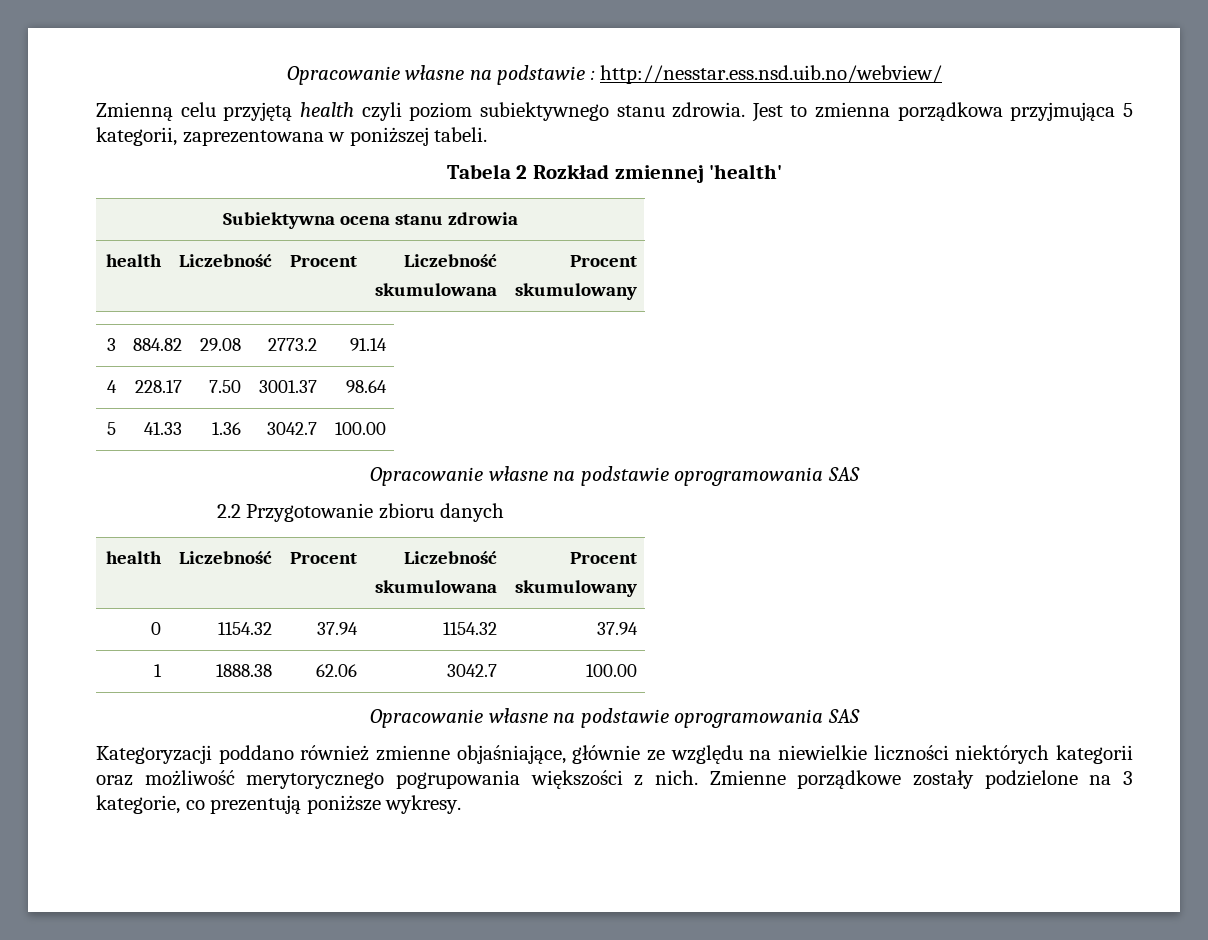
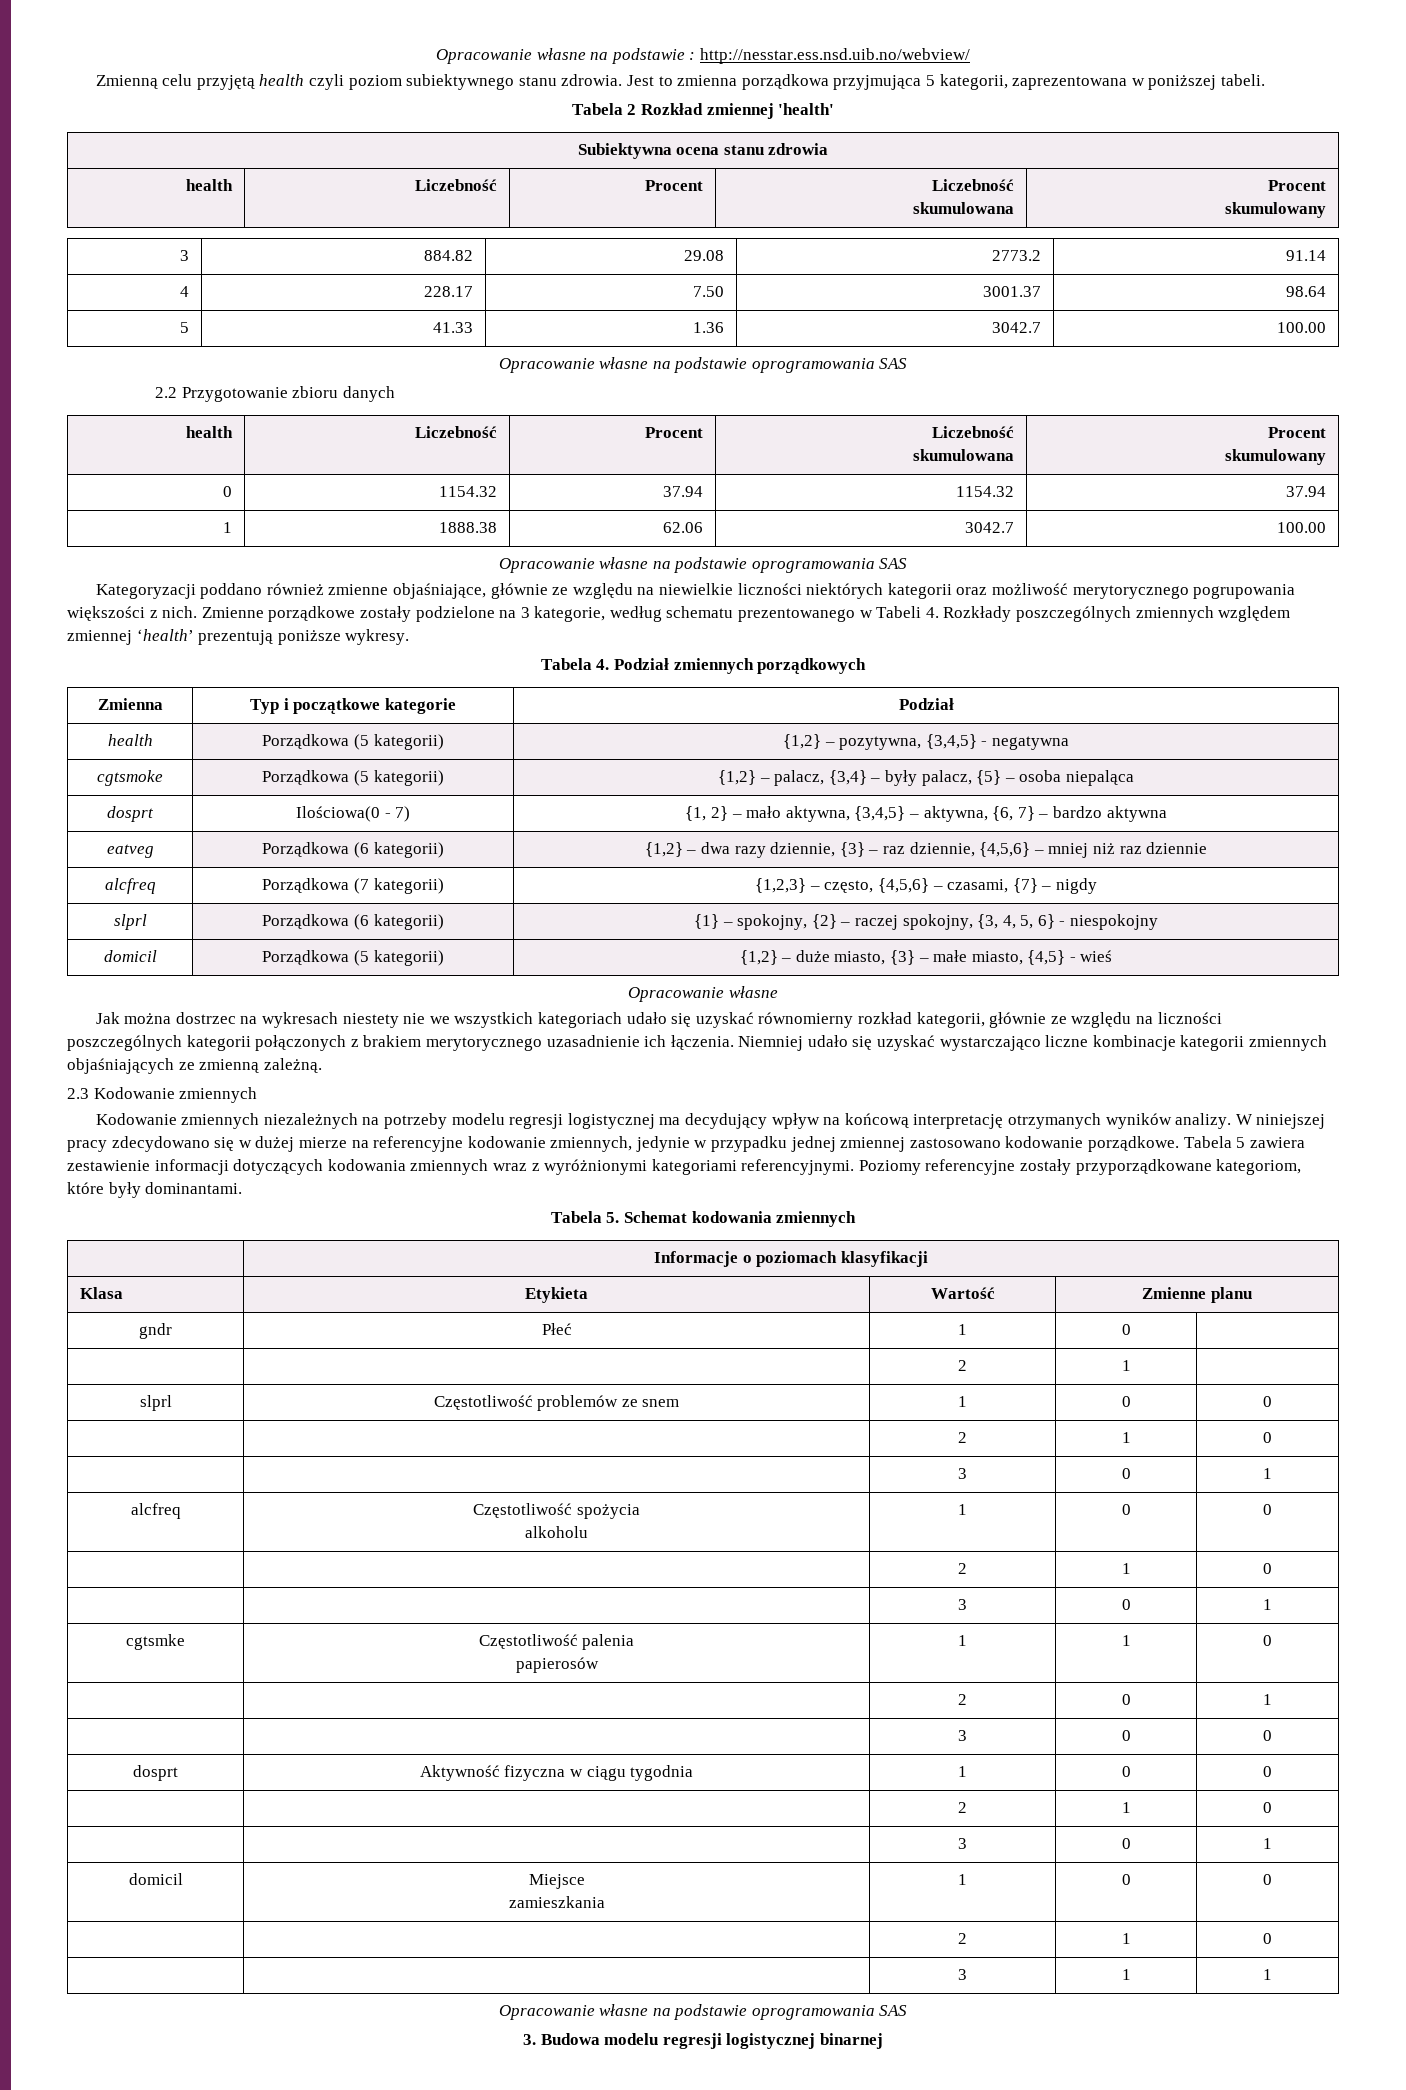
- Zmienne porządkowe zostały podzielone na 3 kategorie, co prezentują poniższe wykresy.
+ Zmienne porządkowe zostały podzielone na 3 kategorie, według schematu prezentowanego w Tabeli 4. Rozkłady poszczególnych zmiennych względem zmiennej ‘health’ prezentują poniższe wykresy.
+ Tabela 4. Podział zmiennych porządkowych
+ Zmienna | Typ i początkowe kategorie | Podział
+ health | Porządkowa (5 kategorii) | {1,2} – pozytywna, {3,4,5} - negatywna
+ cgtsmoke | Porządkowa (5 kategorii) | {1,2} – palacz, {3,4} – były palacz, {5} – osoba niepaląca
+ dosprt | Ilościowa(0 - 7) | {1, 2} – mało aktywna, {3,4,5} – aktywna, {6, 7} – bardzo aktywna
+ eatveg | Porządkowa (6 kategorii) | {1,2} – dwa razy dziennie, {3} – raz dziennie, {4,5,6} – mniej niż raz dziennie
+ alcfreq | Porządkowa (7 kategorii) | {1,2,3} – często, {4,5,6} – czasami, {7} – nigdy
+ slprl | Porządkowa (6 kategorii) | {1} – spokojny, {2} – raczej spokojny, {3, 4, 5, 6} - niespokojny
+ domicil | Porządkowa (5 kategorii) | {1,2} – duże miasto, {3} – małe miasto, {4,5} - wieś
+ Opracowanie własne
+ Jak można dostrzec na wykresach niestety nie we wszystkich kategoriach udało się uzyskać równomierny rozkład kategorii, głównie ze względu na liczności poszczególnych kategorii połączonych z brakiem merytorycznego uzasadnienie ich łączenia. Niemniej udało się uzyskać wystarczająco liczne kombinacje kategorii zmiennych objaśniających ze zmienną zależną.
+ 2.3 Kodowanie zmiennych
+ Kodowanie zmiennych niezależnych na potrzeby modelu regresji logistycznej ma decydujący wpływ na końcową interpretację otrzymanych wyników analizy. W niniejszej pracy zdecydowano się w dużej mierze na referencyjne kodowanie zmiennych, jedynie w przypadku jednej zmiennej zastosowano kodowanie porządkowe. Tabela 5 zawiera zestawienie informacji dotyczących kodowania zmiennych wraz z wyróżnionymi kategoriami referencyjnymi. Poziomy referencyjne zostały przyporządkowane kategoriom, które były dominantami.
+ Tabela 5. Schemat kodowania zmiennych
+ | Informacje o poziomach klasyfikacji
+ Klasa | Etykieta | Wartość | Zmienne planu
+ gndr | Płeć | 1 | 0 |
+ | | 2 | 1 |
+ slprl | Częstotliwość problemów ze snem | 1 | 0 | 0
+ | | 2 | 1 | 0
+ | | 3 | 0 | 1
+ alcfreq | Częstotliwość spożycia
+ alkoholu | 1 | 0 | 0
+ | | 2 | 1 | 0
+ | | 3 | 0 | 1
+ cgtsmke | Częstotliwość palenia
+ papierosów | 1 | 1 | 0
+ | | 2 | 0 | 1
+ | | 3 | 0 | 0
+ dosprt | Aktywność fizyczna w ciągu tygodnia | 1 | 0 | 0
+ | | 2 | 1 | 0
+ | | 3 | 0 | 1
+ domicil | Miejsce
+ zamieszkania | 1 | 0 | 0
+ | | 2 | 1 | 0
+ | | 3 | 1 | 1
+ Opracowanie własne na podstawie oprogramowania SAS
+ 3. Budowa modelu regresji logistycznej binarnej

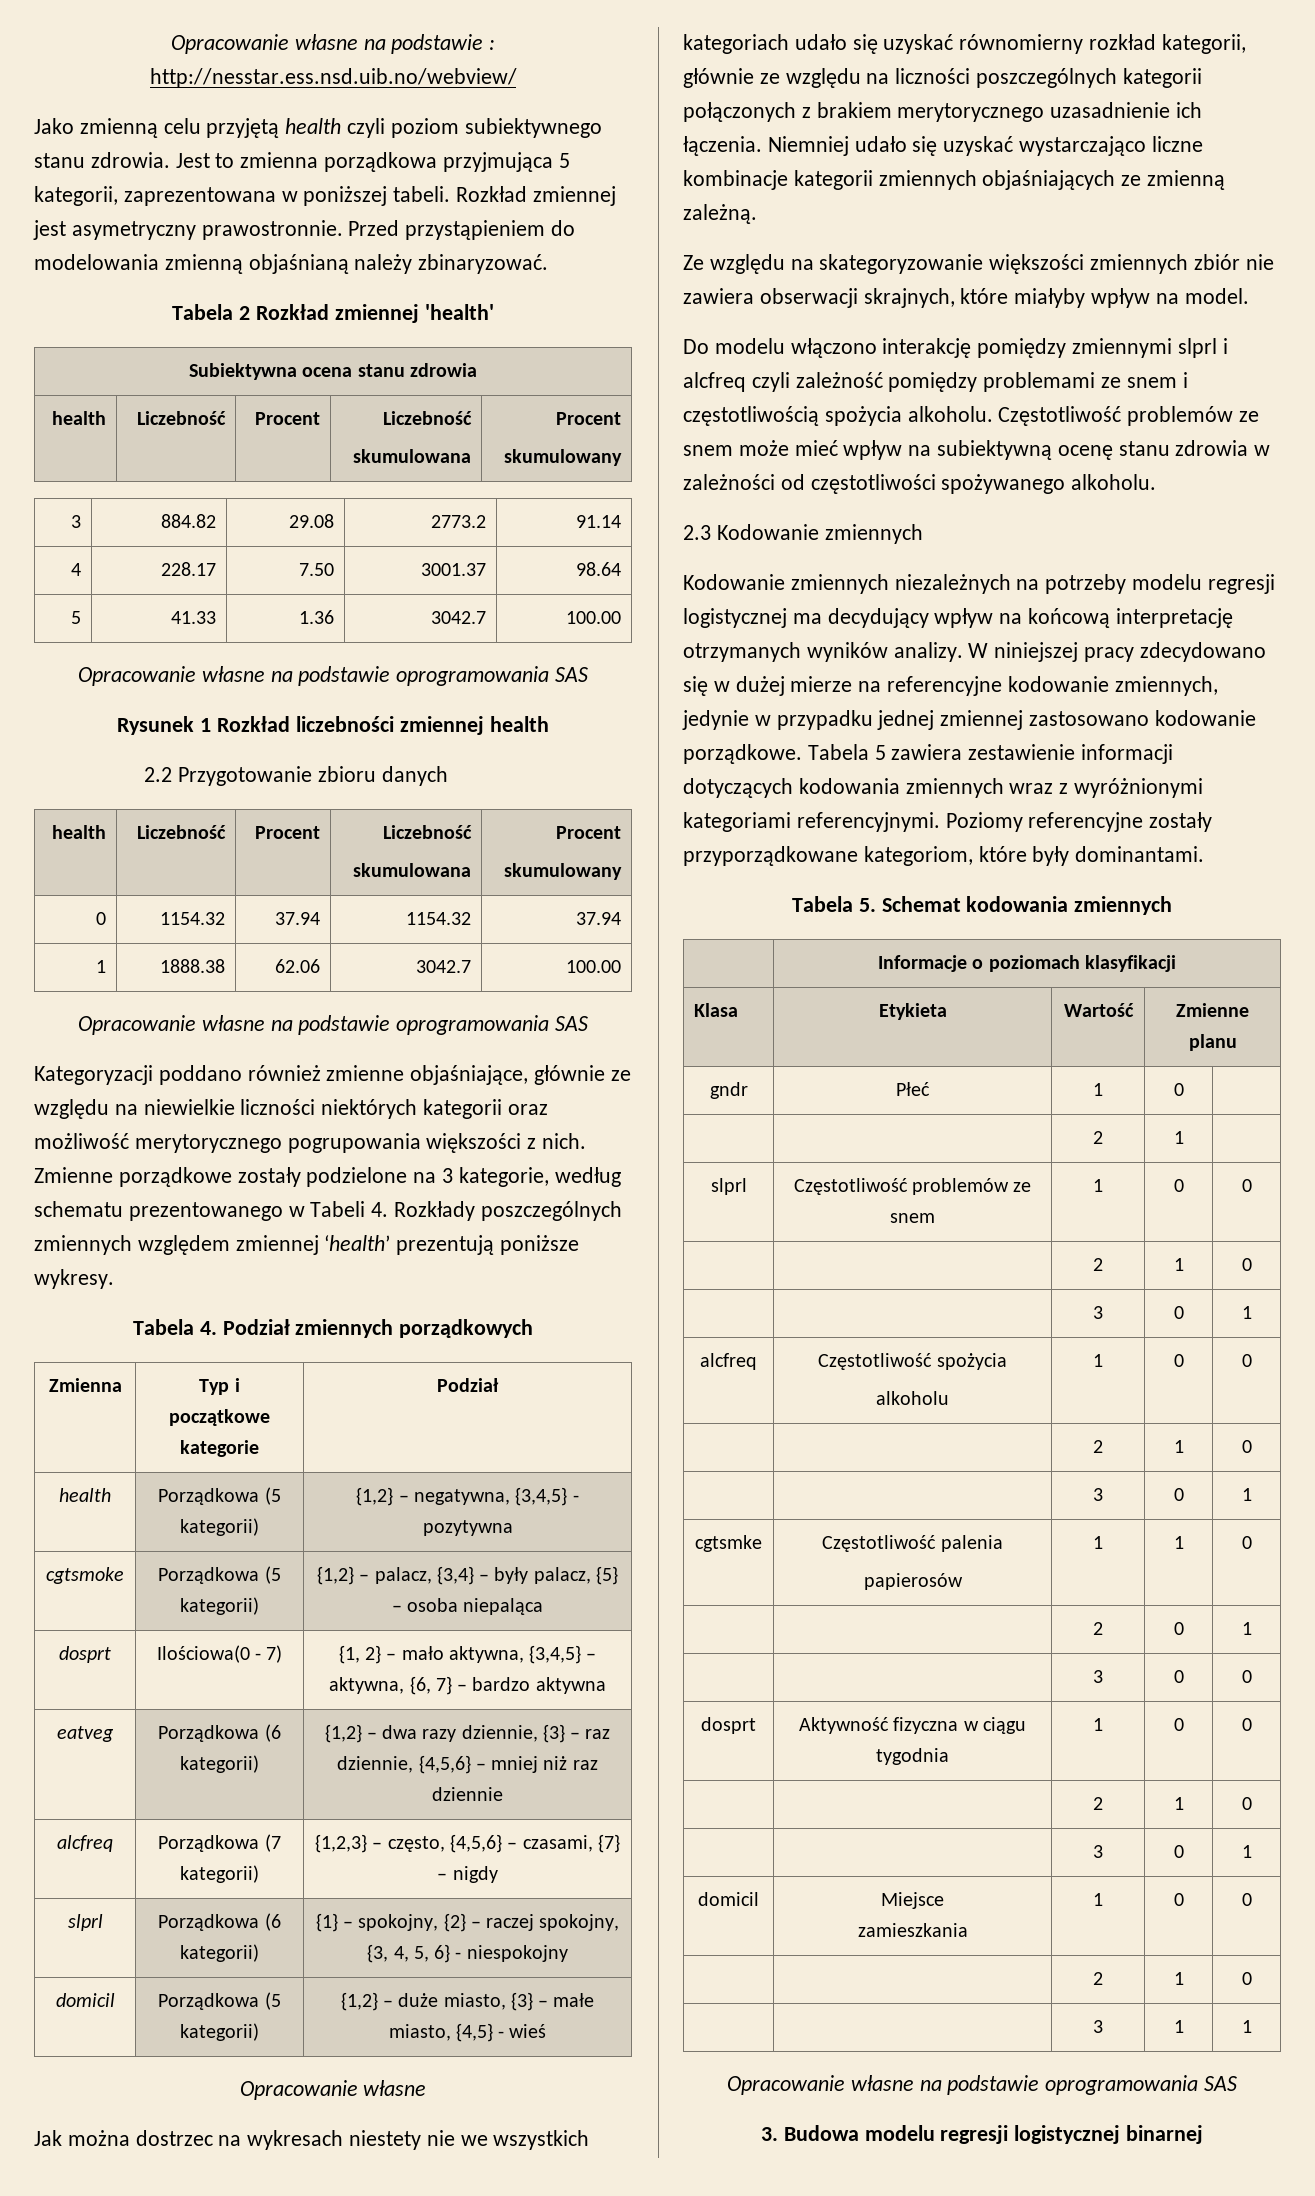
- Zmienną celu przyjętą health czyli poziom subiektywnego stanu zdrowia.
+ Jako zmienną celu przyjętą health czyli poziom subiektywnego stanu zdrowia.
+ Rozkład zmiennej jest asymetryczny prawostronnie. Przed przystąpieniem do modelowania zmienną objaśnianą należy zbinaryzować.
+ Rysunek 1 Rozkład liczebności zmiennej health
- health | Porządkowa (5 kategorii) | {1,2} – pozytywna, {3,4,5} - negatywna
+ health | Porządkowa (5 kategorii) | {1,2} – negatywna, {3,4,5} - pozytywna
+ Ze względu na skategoryzowanie większości zmiennych zbiór nie zawiera obserwacji skrajnych, które miałyby wpływ na model.
+ Do modelu włączono interakcję pomiędzy zmiennymi slprl i alcfreq czyli zależność pomiędzy problemami ze snem i częstotliwością spożycia alkoholu. Częstotliwość problemów ze snem może mieć wpływ na subiektywną ocenę stanu zdrowia w zależności od częstotliwości spożywanego alkoholu.

